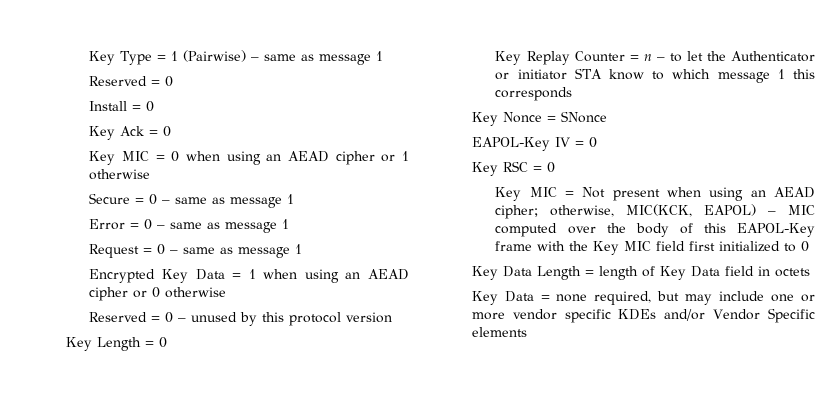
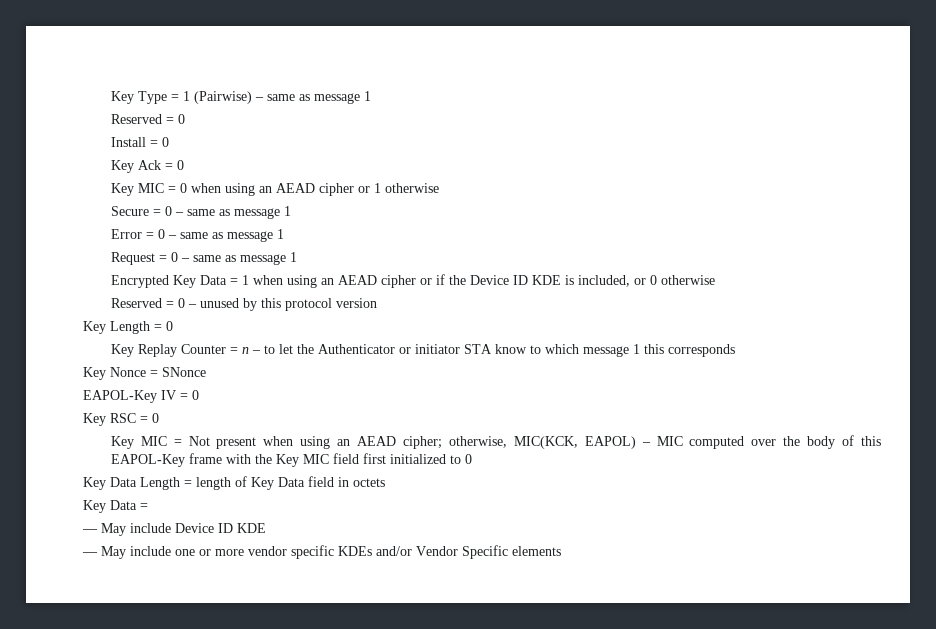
- Encrypted Key Data = 1 when using an AEAD cipher or 0 otherwise
+ Encrypted Key Data = 1 when using an AEAD cipher or if the Device ID KDE is included, or 0 otherwise
  Key Data Length = length of Key Data field in octets
- Key Data = none required, but may include one or more vendor specific KDEs and/or Vendor Specific elements
+ Key Data =
+ — May include Device ID KDE
+ — May include one or more vendor specific KDEs and/or Vendor Specific elements

